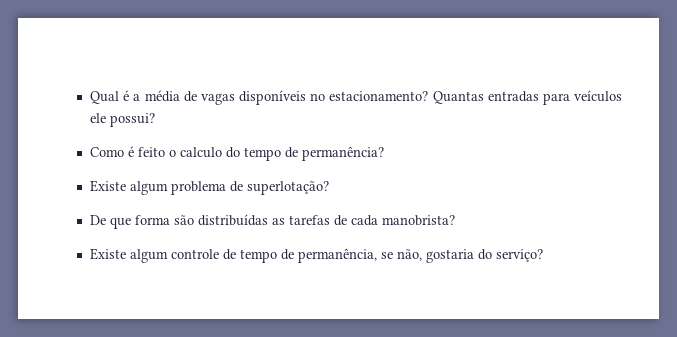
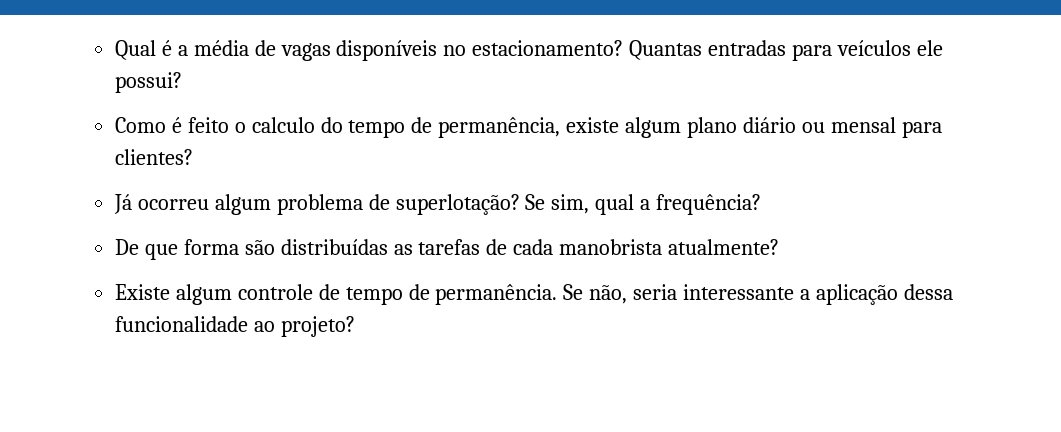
- Como é feito o calculo do tempo de permanência?
- Existe algum problema de superlotação?
+ Como é feito o calculo do tempo de permanência, existe algum plano diário ou mensal para clientes?
+ Já ocorreu algum problema de superlotação? Se sim, qual a frequência?
- De que forma são distribuídas as tarefas de cada manobrista?
+ De que forma são distribuídas as tarefas de cada manobrista atualmente?
- Existe algum controle de tempo de permanência, se não, gostaria do serviço?
+ Existe algum controle de tempo de permanência. Se não, seria interessante a aplicação dessa funcionalidade ao projeto?

